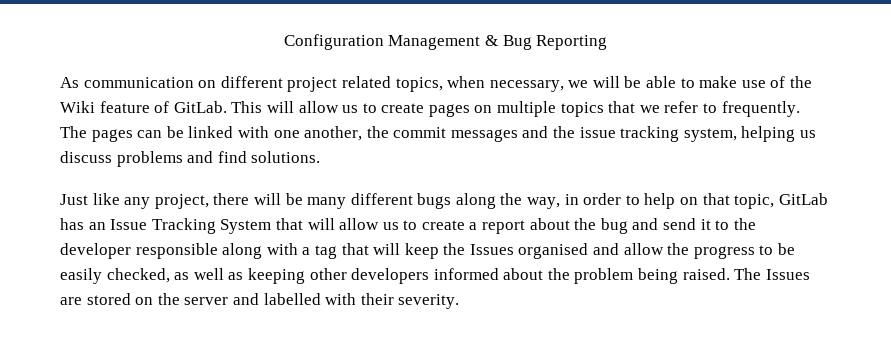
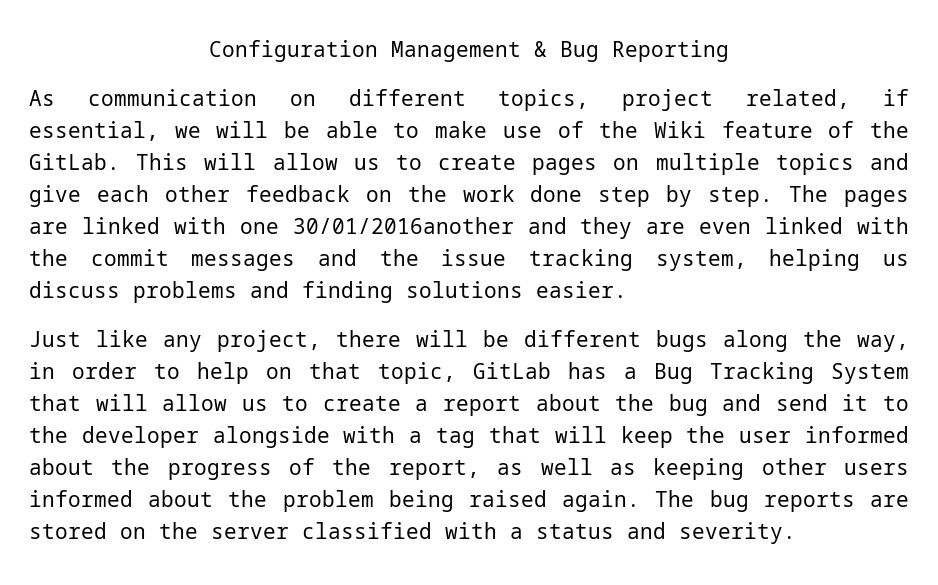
- As communication on different project related topics, when necessary, we will be able to make use of the Wiki feature of GitLab.
+ As communication on different topics, project related, if essential, we will be able to make use of the Wiki feature of the GitLab.
- This will allow us to create pages on multiple topics that we refer to frequently. The pages can be linked with one another, the commit messages and the issue tracking system, helping us discuss problems and find solutions.
+ This will allow us to create pages on multiple topics and give each other feedback on the work done step by step. The pages are linked with one 30/01/2016another and they are even linked with the commit messages and the issue tracking system, helping us discuss problems and finding solutions easier.
- Just like any project, there will be many different bugs along the way, in order to help on that topic, GitLab has an Issue Tracking System that will allow us to create a report about the bug and send it to the developer responsible along with a tag that will keep the Issues organised and allow the progress to be easily checked, as well as keeping other developers informed about the problem being raised. The Issues are stored on the server and labelled with their severity.
+ Just like any project, there will be different bugs along the way, in order to help on that topic, GitLab has a Bug Tracking System that will allow us to create a report about the bug and send it to the developer alongside with a tag that will keep the user informed about the progress of the report, as well as keeping other users informed about the problem being raised again. The bug reports are stored on the server classified with a status and severity.

